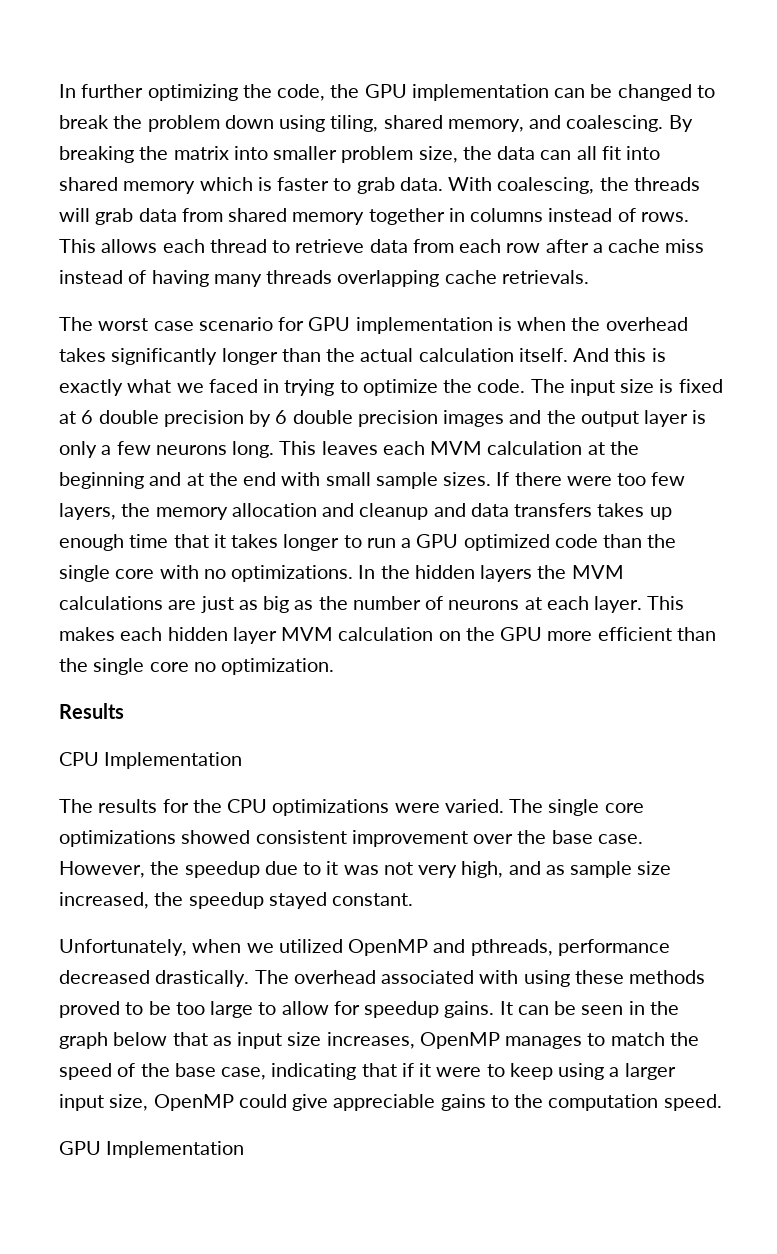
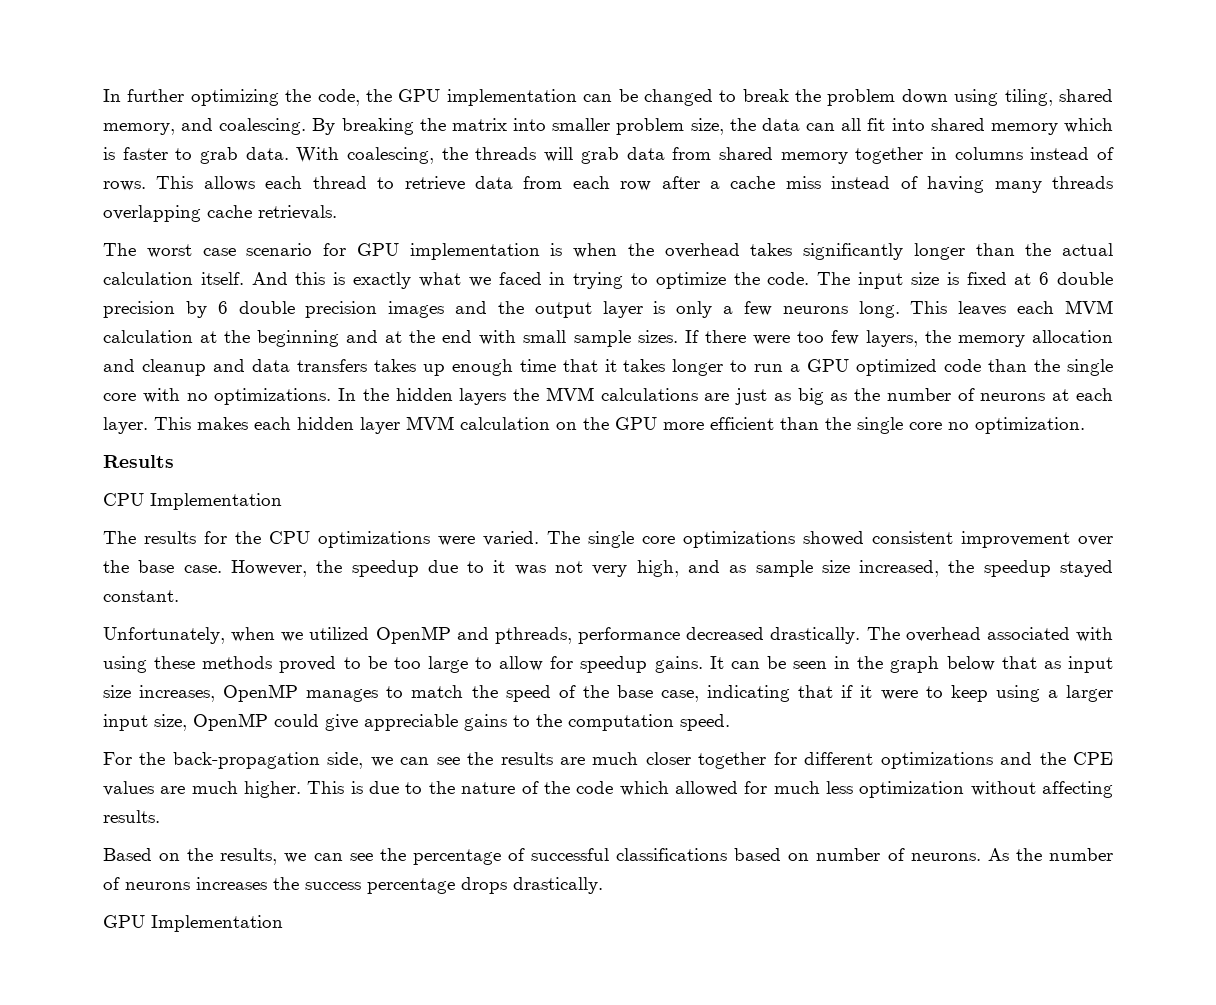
+ For the back-propagation side, we can see the results are much closer together for different optimizations and the CPE values are much higher. This is due to the nature of the code which allowed for much less optimization without affecting results.
+ Based on the results, we can see the percentage of successful classifications based on number of neurons. As the number of neurons increases the success percentage drops drastically.

